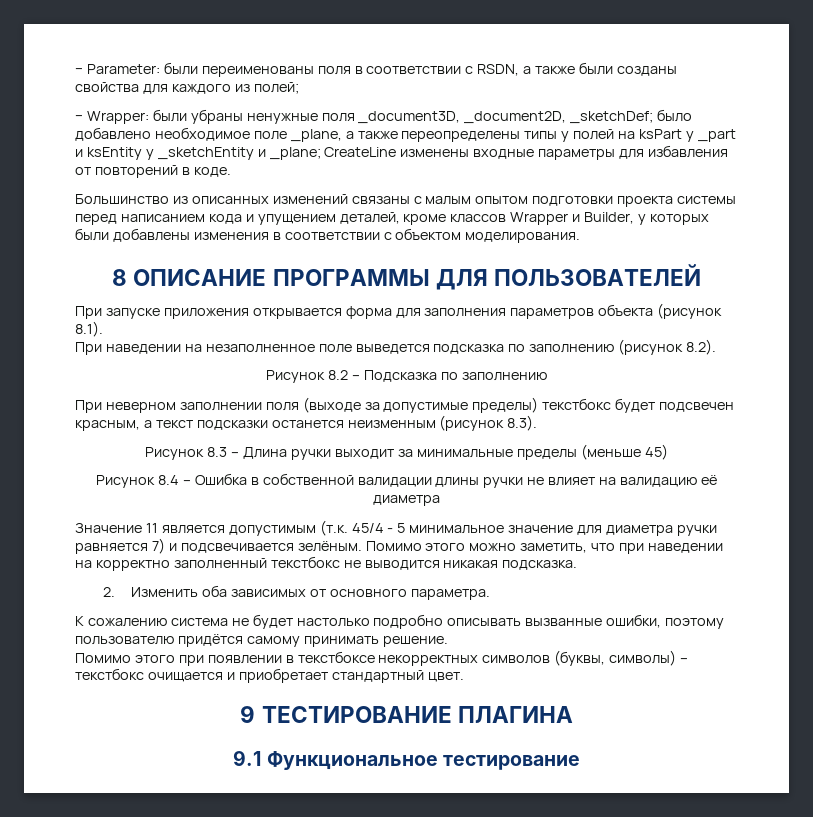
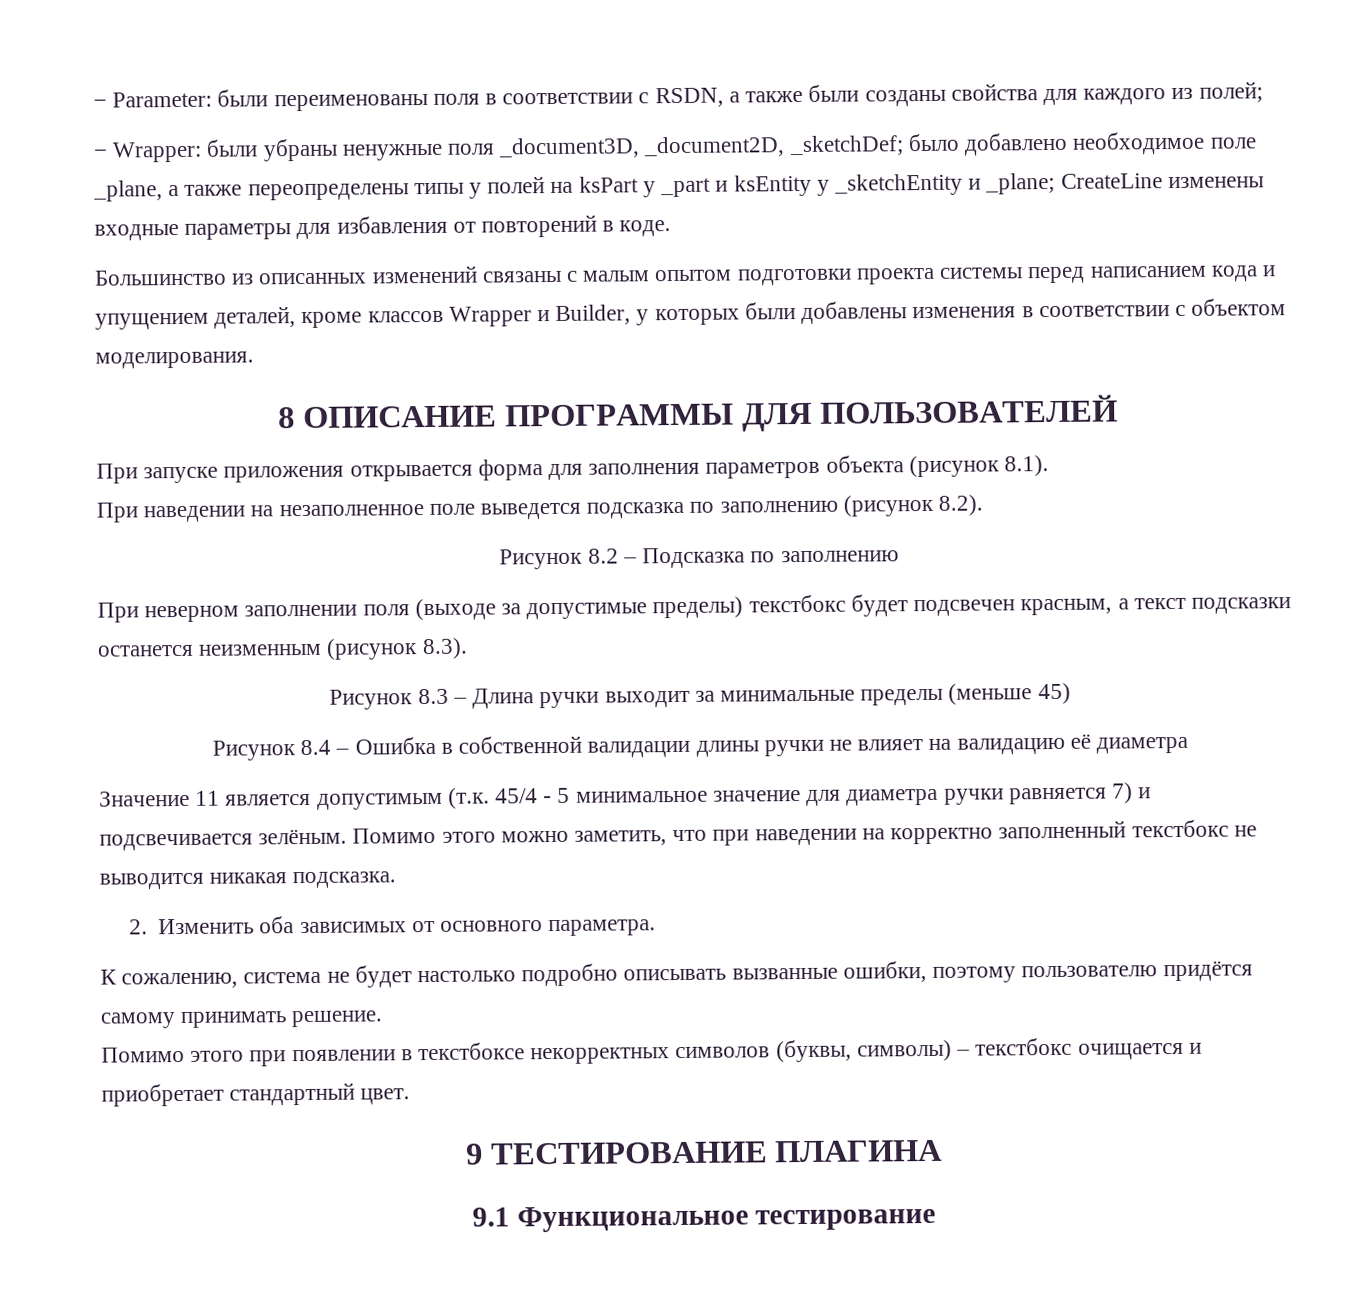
- К сожалению система не будет настолько подробно описывать вызванные ошибки, поэтому пользователю придётся самому принимать решение.
+ К сожалению, система не будет настолько подробно описывать вызванные ошибки, поэтому пользователю придётся самому принимать решение.

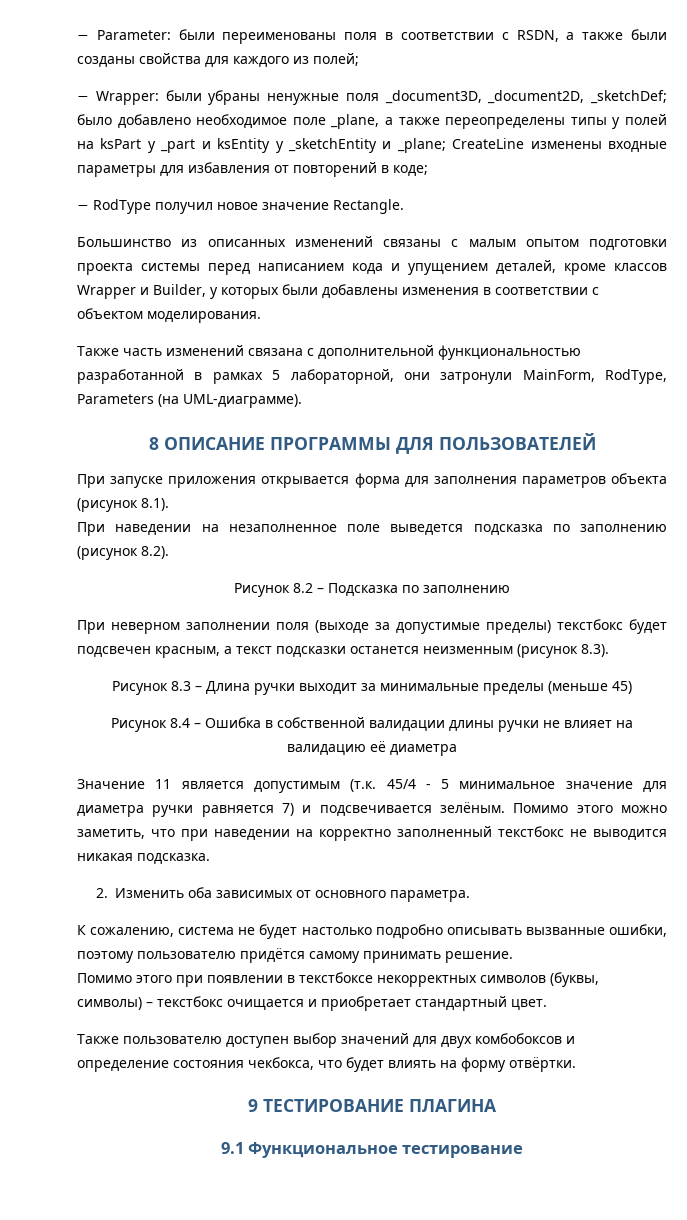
- − Wrapper: были убраны ненужные поля _document3D, _document2D, _sketchDef; было добавлено необходимое поле _plane, а также переопределены типы у полей на ksPart у _part и ksEntity у _sketchEntity и _plane; CreateLine изменены входные параметры для избавления от повторений в коде.
+ − Wrapper: были убраны ненужные поля _document3D, _document2D, _sketchDef; было добавлено необходимое поле _plane, а также переопределены типы у полей на ksPart у _part и ksEntity у _sketchEntity и _plane; CreateLine изменены входные параметры для избавления от повторений в коде;
+ − RodType получил новое значение Rectangle.
+ Также часть изменений связана с дополнительной функциональностью разработанной в рамках 5 лабораторной, они затронули MainForm, RodType, Parameters (на UML-диаграмме).
+ Также пользователю доступен выбор значений для двух комбобоксов и определение состояния чекбокса, что будет влиять на форму отвёртки.

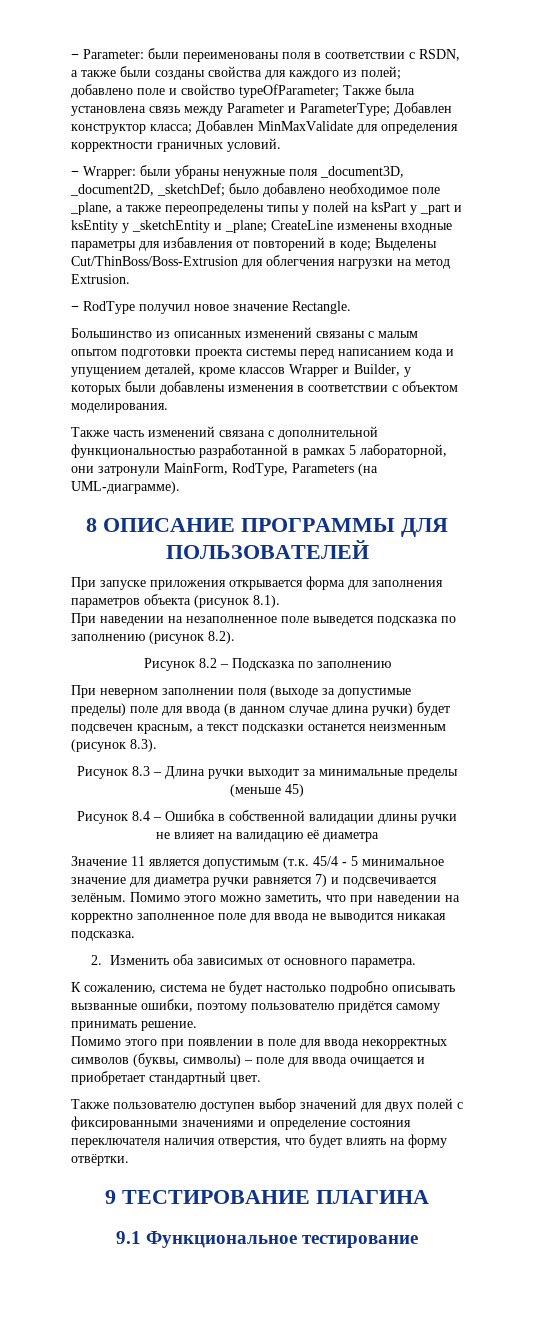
- − Parameter: были переименованы поля в соответствии с RSDN, а также были созданы свойства для каждого из полей;
+ − Parameter: были переименованы поля в соответствии с RSDN, а также были созданы свойства для каждого из полей; добавлено поле и свойство typeOfParameter; Также была установлена связь между Parameter и ParameterType; Добавлен конструктор класса; Добавлен MinMaxValidate для определения корректности граничных условий.
- − Wrapper: были убраны ненужные поля _document3D, _document2D, _sketchDef; было добавлено необходимое поле _plane, а также переопределены типы у полей на ksPart у _part и ksEntity у _sketchEntity и _plane; CreateLine изменены входные параметры для избавления от повторений в коде;
+ − Wrapper: были убраны ненужные поля _document3D, _document2D, _sketchDef; было добавлено необходимое поле _plane, а также переопределены типы у полей на ksPart у _part и ksEntity у _sketchEntity и _plane; CreateLine изменены входные параметры для избавления от повторений в коде; Выделены Сut/ThinBoss/Boss-Extrusion для облегчения нагрузки на метод Extrusion.
- При неверном заполнении поля (выходе за допустимые пределы) текстбокс будет подсвечен красным, а текст подсказки останется неизменным (рисунок 8.3).
+ При неверном заполнении поля (выходе за допустимые пределы) поле для ввода (в данном случае длина ручки) будет подсвечен красным, а текст подсказки останется неизменным (рисунок 8.3).
- Помимо этого можно заметить, что при наведении на корректно заполненный текстбокс не выводится никакая подсказка.
+ Помимо этого можно заметить, что при наведении на корректно заполненное поле для ввода не выводится никакая подсказка.
- Помимо этого при появлении в текстбоксе некорректных символов (буквы, символы) – текстбокс очищается и приобретает стандартный цвет.
+ Помимо этого при появлении в поле для ввода некорректных символов (буквы, символы) – поле для ввода очищается и приобретает стандартный цвет.
- Также пользователю доступен выбор значений для двух комбобоксов и определение состояния чекбокса, что будет влиять на форму отвёртки.
+ Также пользователю доступен выбор значений для двух полей с фиксированными значениями и определение состояния переключателя наличия отверстия, что будет влиять на форму отвёртки.

